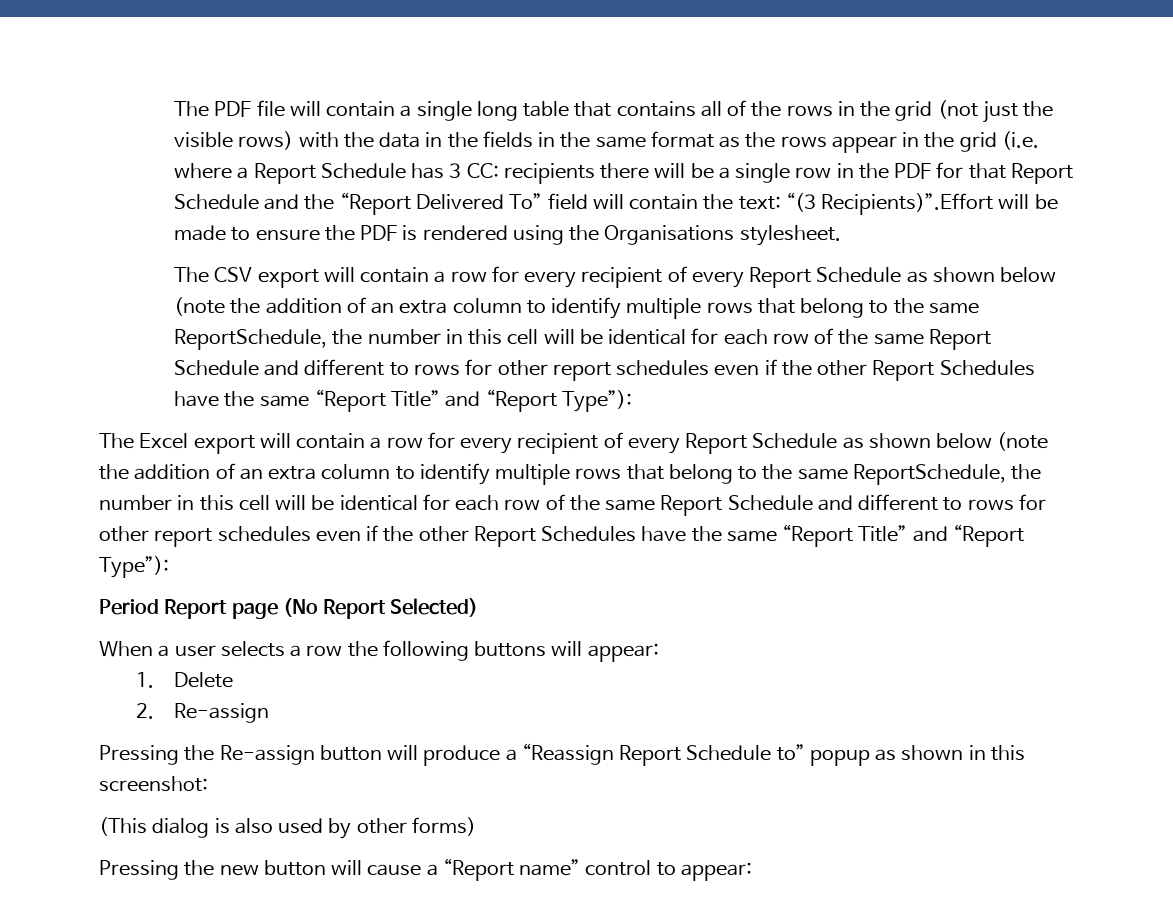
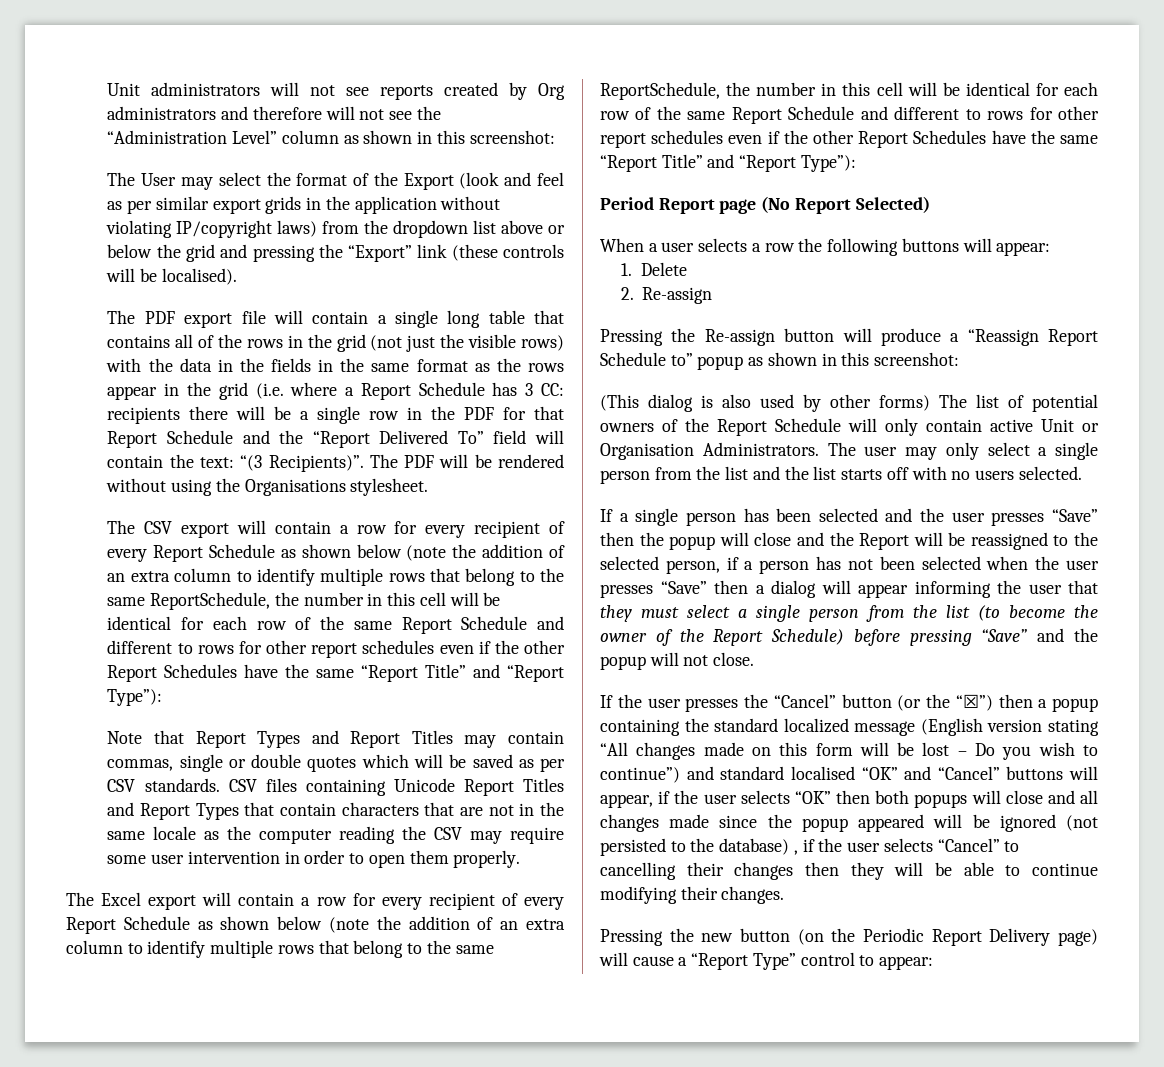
- The PDF file will contain a single long table that contains all of the rows in the grid (not just the visible rows) with the data in the fields in the same format as the rows appear in the grid (i.e. where a Report Schedule has 3 CC:
+ Unit administrators will not see reports created by Org administrators and therefore will not see the “Administration Level” column as shown in this screenshot:
+ The User may select the format of the Export (look and feel as per similar export grids in the application without violating IP/copyright laws) from the dropdown list above or below the grid and pressing the “Export” link (these controls will be localised).
+ The PDF export file will contain a single long table that contains all of the rows in the grid (not just the visible rows) with the data in the fields in the same format as the rows appear in the grid (i.e. where a Report Schedule has 3 CC:
- “(3 Recipients)”.Effort will be made to ensure the PDF is rendered using the Organisations stylesheet.
+ “(3 Recipients)”. The PDF will be rendered without using the Organisations stylesheet.
+ Note that Report Types and Report Titles may contain commas, single or double quotes which will be saved as per CSV standards. CSV files containing Unicode Report Titles and Report Types that contain characters that are not in the same locale as the computer reading the CSV may require some user intervention in order to open them properly.
- (This dialog is also used by other forms)
- Pressing the new button will cause a “Report name” control to appear:
+ (This dialog is also used by other forms) The list of potential owners of the Report Schedule will only contain active Unit or Organisation Administrators. The user may only select a single person from the list and the list starts off with no users selected.
+ If a single person has been selected and the user presses “Save” then the popup will close and the Report will be reassigned to the selected person, if a person has not been selected when the user presses “Save” then a dialog will appear informing the user that they must select a single person from the list (to become the owner of the Report Schedule) before pressing “Save” and the popup will not close.
+ If the user presses the “Cancel” button (or the “☒”) then a popup containing the standard localized message (English version stating “All changes made on this form will be lost – Do you wish to continue”) and standard localised “OK” and “Cancel” buttons will appear, if the user selects “OK” then both popups will close and all changes made since the popup appeared will be ignored (not persisted to the database) , if the user selects “Cancel” to cancelling their changes then they will be able to continue modifying their changes.
+ Pressing the new button (on the Periodic Report Delivery page) will cause a “Report Type” control to appear:

